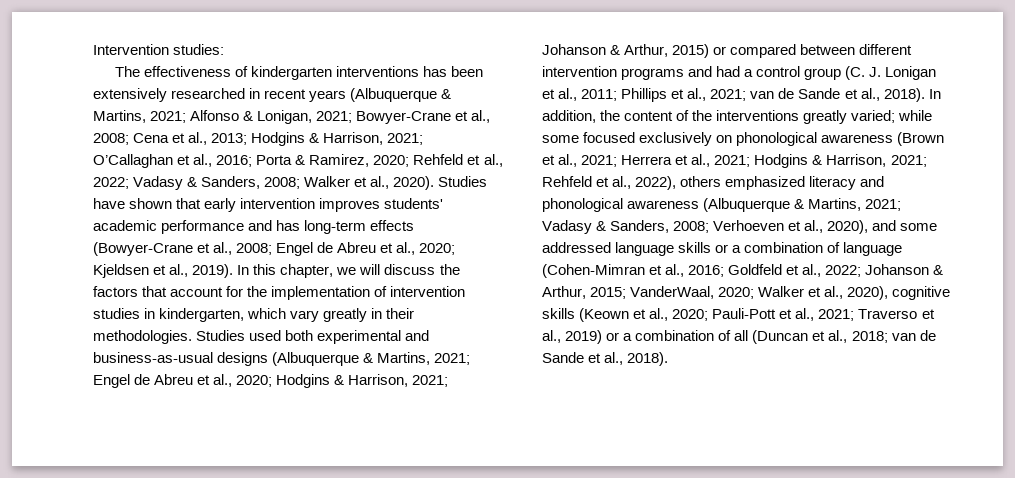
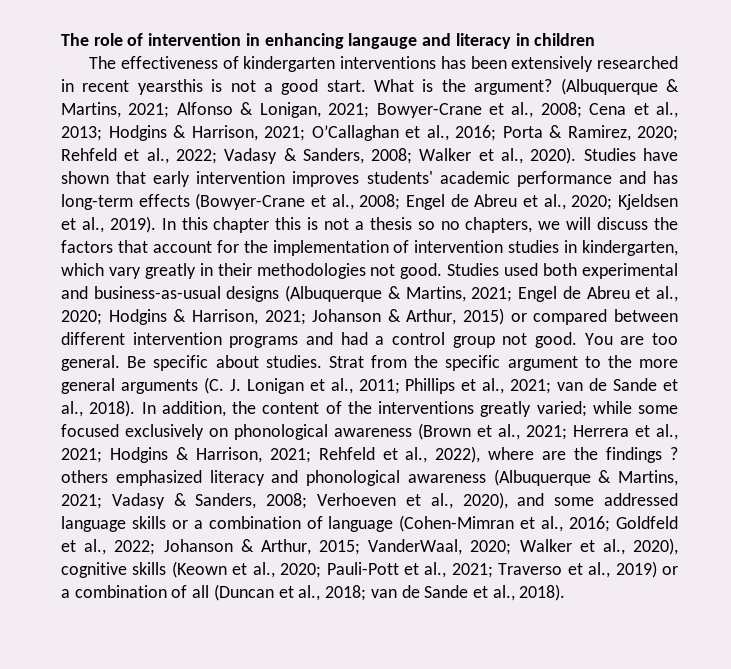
- Intervention studies:
+ The role of intervention in enhancing langauge and literacy in children
- The effectiveness of kindergarten interventions has been extensively researched in recent years (Albuquerque & Martins, 2021; Alfonso & Lonigan, 2021; Bowyer-Crane et al., 2008; Cena et al., 2013; Hodgins & Harrison, 2021; O’Callaghan et al., 2016; Porta & Ramirez, 2020; Rehfeld et al., 2022; Vadasy & Sanders, 2008; Walker et al., 2020).
+ The effectiveness of kindergarten interventions has been extensively researched in recent yearsthis is not a good start. What is the argument? (Albuquerque & Martins, 2021; Alfonso & Lonigan, 2021; Bowyer-Crane et al., 2008; Cena et al., 2013; Hodgins & Harrison, 2021; O’Callaghan et al., 2016; Porta & Ramirez, 2020; Rehfeld et al., 2022; Vadasy & Sanders, 2008; Walker et al., 2020).
- In this chapter, we will discuss the factors that account for the implementation of intervention studies in kindergarten, which vary greatly in their methodologies.
+ In this chapter this is not a thesis so no chapters, we will discuss the factors that account for the implementation of intervention studies in kindergarten, which vary greatly in their methodologies not good.
- Studies used both experimental and business-as-usual designs (Albuquerque & Martins, 2021; Engel de Abreu et al., 2020; Hodgins & Harrison, 2021; Johanson & Arthur, 2015) or compared between different intervention programs and had a control group (C. J. Lonigan et al., 2011; Phillips et al., 2021; van de Sande et al., 2018).
+ Studies used both experimental and business-as-usual designs (Albuquerque & Martins, 2021; Engel de Abreu et al., 2020; Hodgins & Harrison, 2021; Johanson & Arthur, 2015) or compared between different intervention programs and had a control group not good. You are too general. Be specific about studies. Strat from the specific argument to the more general arguments (C. J. Lonigan et al., 2011; Phillips et al., 2021; van de Sande et al., 2018).
- Rehfeld et al., 2022), others emphasized literacy and phonological awareness (Albuquerque & Martins, 2021;
+ Rehfeld et al., 2022), where are the findings ? others emphasized literacy and phonological awareness (Albuquerque & Martins, 2021;

